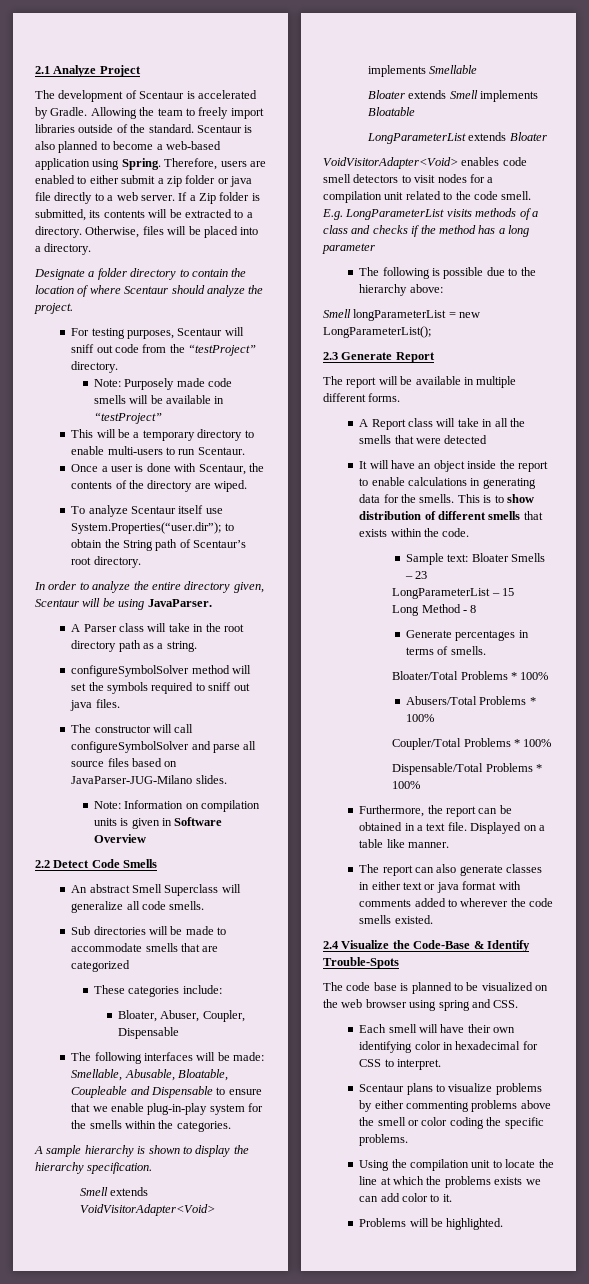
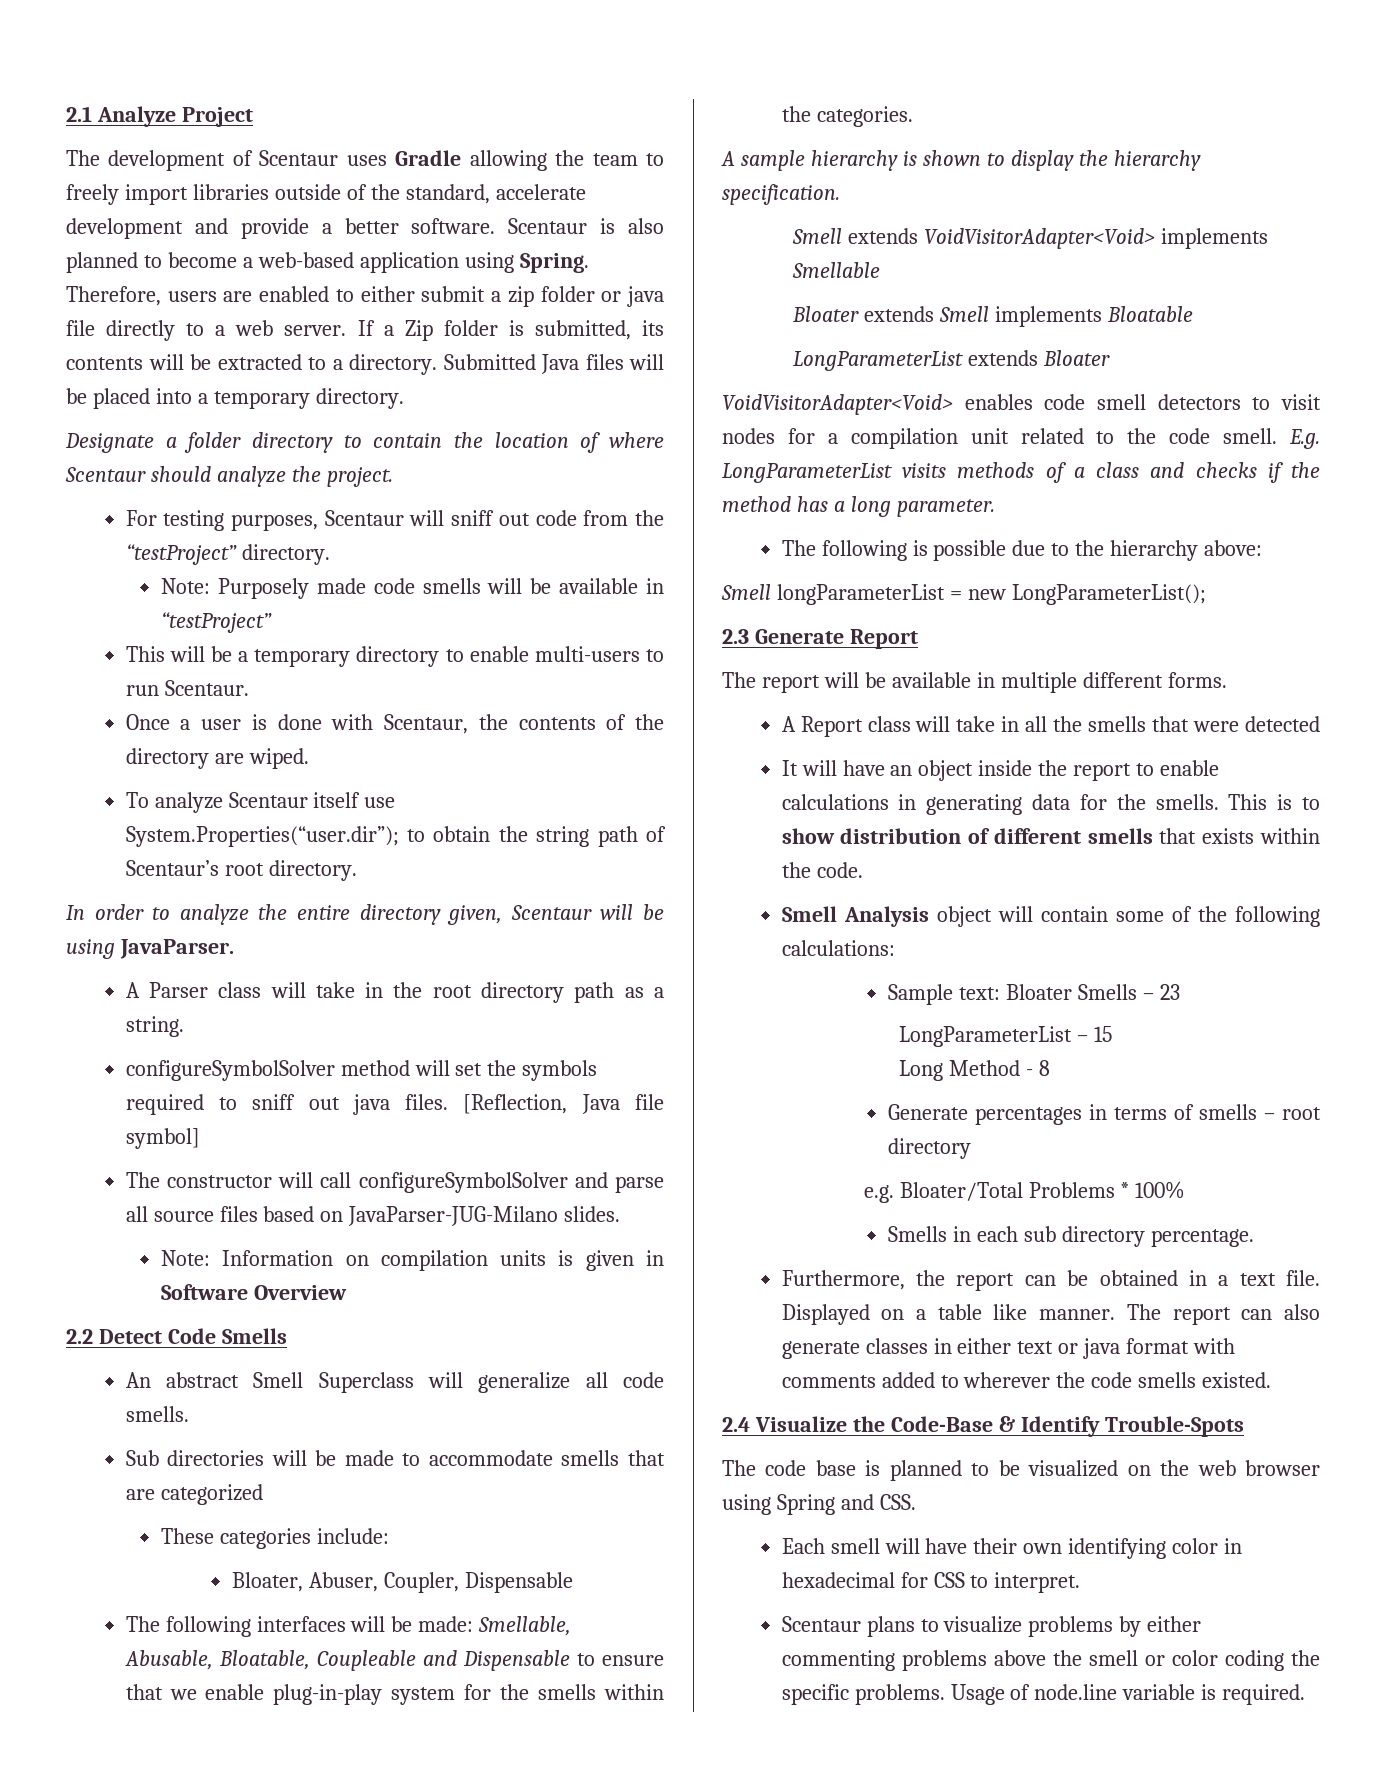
- The development of Scentaur is accelerated by Gradle. Allowing the team to freely import libraries outside of the standard.
+ The development of Scentaur uses Gradle allowing the team to freely import libraries outside of the standard, accelerate development and provide a better software.
- Otherwise, files will be placed into a directory.
+ Submitted Java files will be placed into a temporary directory.
- To analyze Scentaur itself use System.Properties(“user.dir”); to obtain the String path of Scentaur’s root directory.
+ To analyze Scentaur itself use System.Properties(“user.dir”); to obtain the string path of Scentaur’s root directory.
+ [Reflection, Java file symbol]
- E.g. LongParameterList visits methods of a class and checks if the method has a long parameter
+ E.g. LongParameterList visits methods of a class and checks if the method has a long parameter.
+ Smell Analysis object will contain some of the following calculations:
- Generate percentages in terms of smells.
- Bloater/Total Problems * 100%
+ Generate percentages in terms of smells – root directory
+ e.g. Bloater/Total Problems * 100%
- Abusers/Total Problems * 100%
- Coupler/Total Problems * 100%
- Dispensable/Total Problems * 100%
+ Smells in each sub directory percentage.
- Displayed on a table like manner.
- The report can also generate classes in either text or java format with comments added to wherever the code smells existed.
+ Displayed on a table like manner. The report can also generate classes in either text or java format with comments added to wherever the code smells existed.
- The code base is planned to be visualized on the web browser using spring and CSS.
+ The code base is planned to be visualized on the web browser using Spring and CSS.
- Scentaur plans to visualize problems by either commenting problems above the smell or color coding the specific problems.
- Using the compilation unit to locate the line at which the problems exists we can add color to it.
- Problems will be highlighted.
+ Scentaur plans to visualize problems by either commenting problems above the smell or color coding the specific problems. Usage of node.line variable is required.

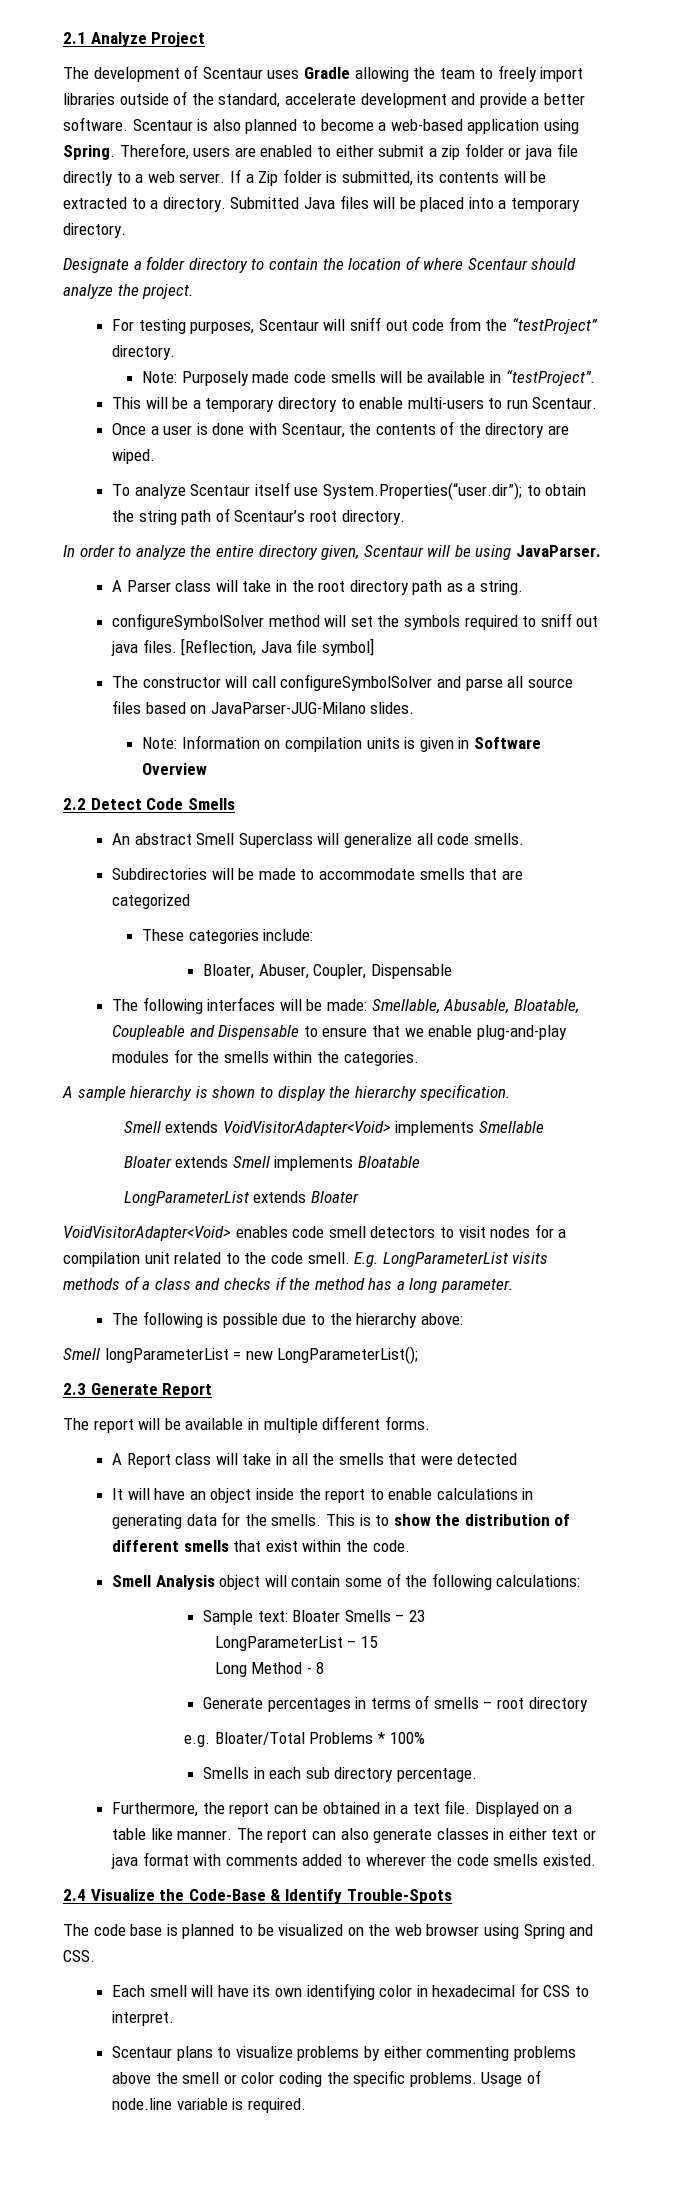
- Note: Purposely made code smells will be available in “testProject”
+ Note: Purposely made code smells will be available in “testProject”.
- Sub directories will be made to accommodate smells that are categorized
+ Subdirectories will be made to accommodate smells that are categorized
- The following interfaces will be made: Smellable, Abusable, Bloatable, Coupleable and Dispensable to ensure that we enable plug-in-play system for the smells within the categories.
+ The following interfaces will be made: Smellable, Abusable, Bloatable, Coupleable and Dispensable to ensure that we enable plug-and-play modules for the smells within the categories.
- This is to show distribution of different smells that exists within the code.
+ This is to show the distribution of different smells that exist within the code.
- Each smell will have their own identifying color in hexadecimal for CSS to interpret.
+ Each smell will have its own identifying color in hexadecimal for CSS to interpret.

